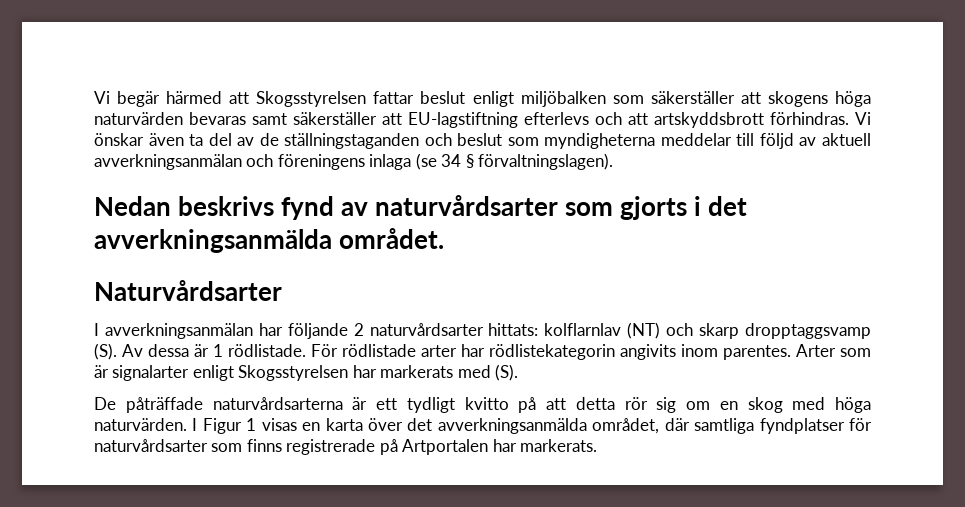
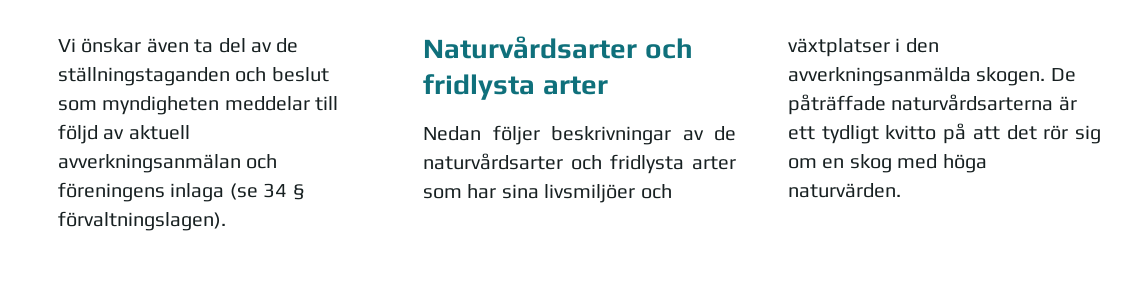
- Vi begär härmed att Skogsstyrelsen fattar beslut enligt miljöbalken som säkerställer att skogens höga naturvärden bevaras samt säkerställer att EU-lagstiftning efterlevs och att artskyddsbrott förhindras. Vi önskar även ta del av de ställningstaganden och beslut som myndigheterna meddelar till följd av aktuell avverkningsanmälan och föreningens inlaga (se 34 § förvaltningslagen).
+ Vi önskar även ta del av de ställningstaganden och beslut som myndigheten meddelar till följd av aktuell avverkningsanmälan och föreningens inlaga (se 34 § förvaltningslagen).
- Nedan beskrivs fynd av naturvårdsarter som gjorts i det avverkningsanmälda området.
- Naturvårdsarter
- I avverkningsanmälan har följande 2 naturvårdsarter hittats: kolflarnlav (NT) och skarp dropptaggsvamp (S). Av dessa är 1 rödlistade. För rödlistade arter har rödlistekategorin angivits inom parentes. Arter som är signalarter enligt Skogsstyrelsen har markerats med (S).
- De påträffade naturvårdsarterna är ett tydligt kvitto på att detta rör sig om en skog med höga naturvärden. I Figur 1 visas en karta över det avverkningsanmälda området, där samtliga fyndplatser för naturvårdsarter som finns registrerade på Artportalen har markerats.
+ Naturvårdsarter och fridlysta arter
+ Nedan följer beskrivningar av de naturvårdsarter och fridlysta arter som har sina livsmiljöer och växtplatser i den avverkningsanmälda skogen. De påträffade naturvårdsarterna är ett tydligt kvitto på att det rör sig om en skog med höga naturvärden.

